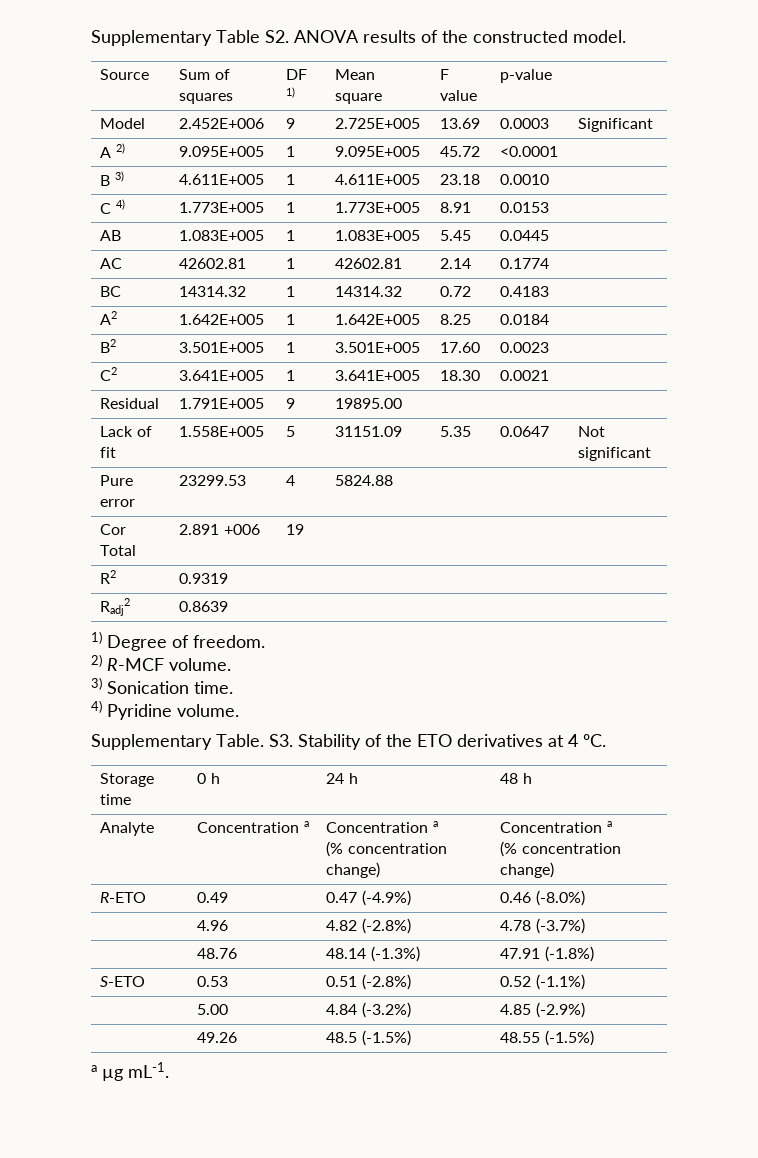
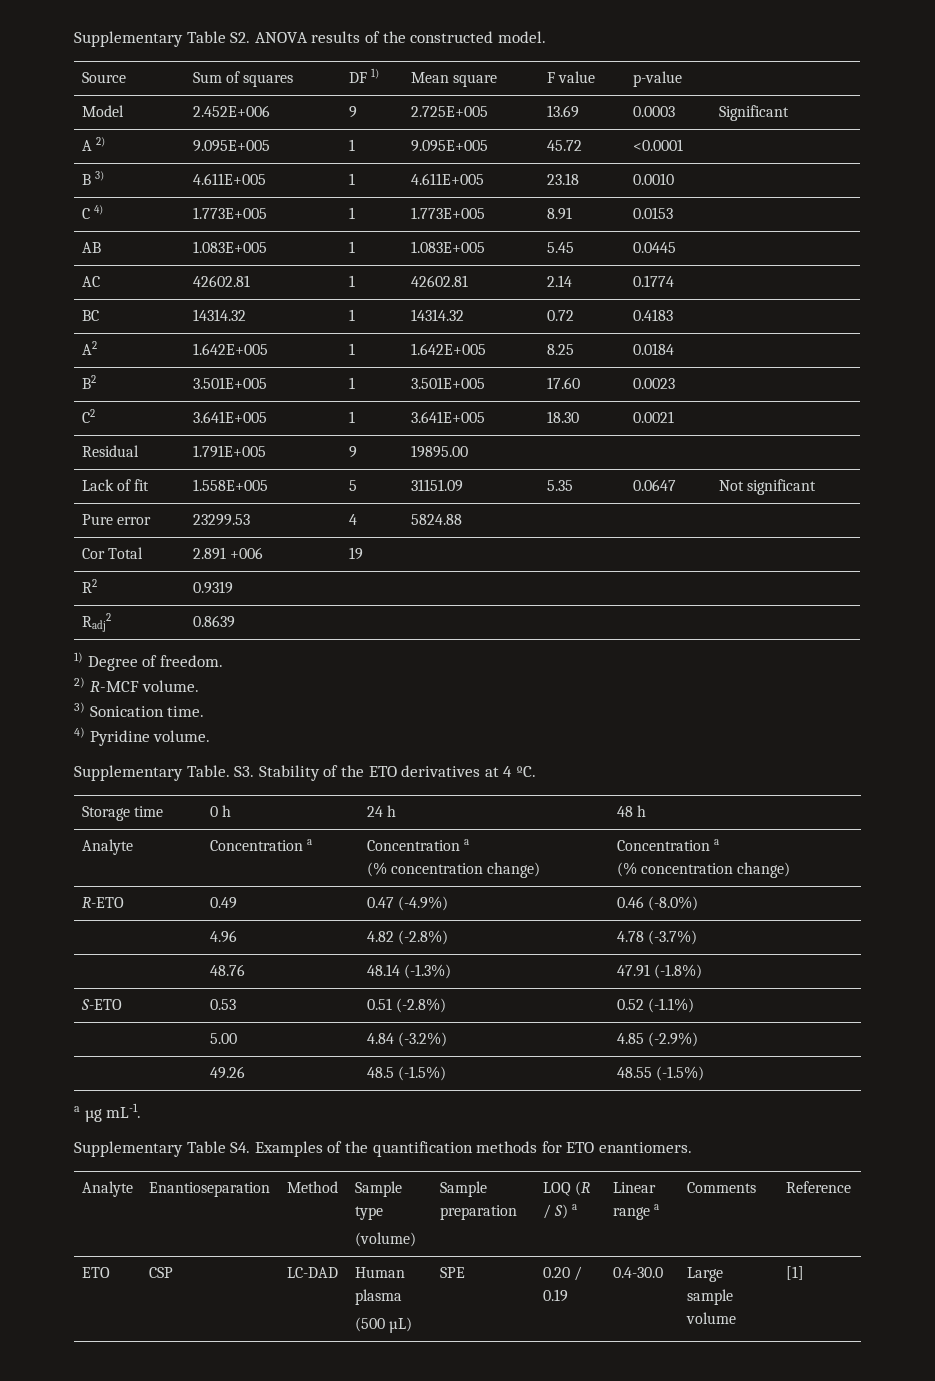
+ Supplementary Table S4. Examples of the quantification methods for ETO enantiomers.
+ Analyte | Enantioseparation | Method | Sample type
+ (volume) | Sample preparation | LOQ (R / S) a | Linear range a | Comments | Reference
+ ETO | CSP | LC-DAD | Human plasma
+ (500 µL) | SPE | 0.20 / 0.19 | 0.4-30.0 | Large sample volume | [1]

